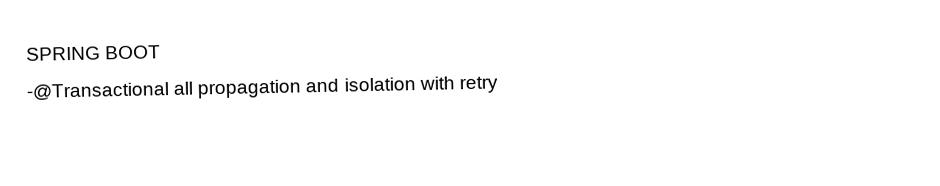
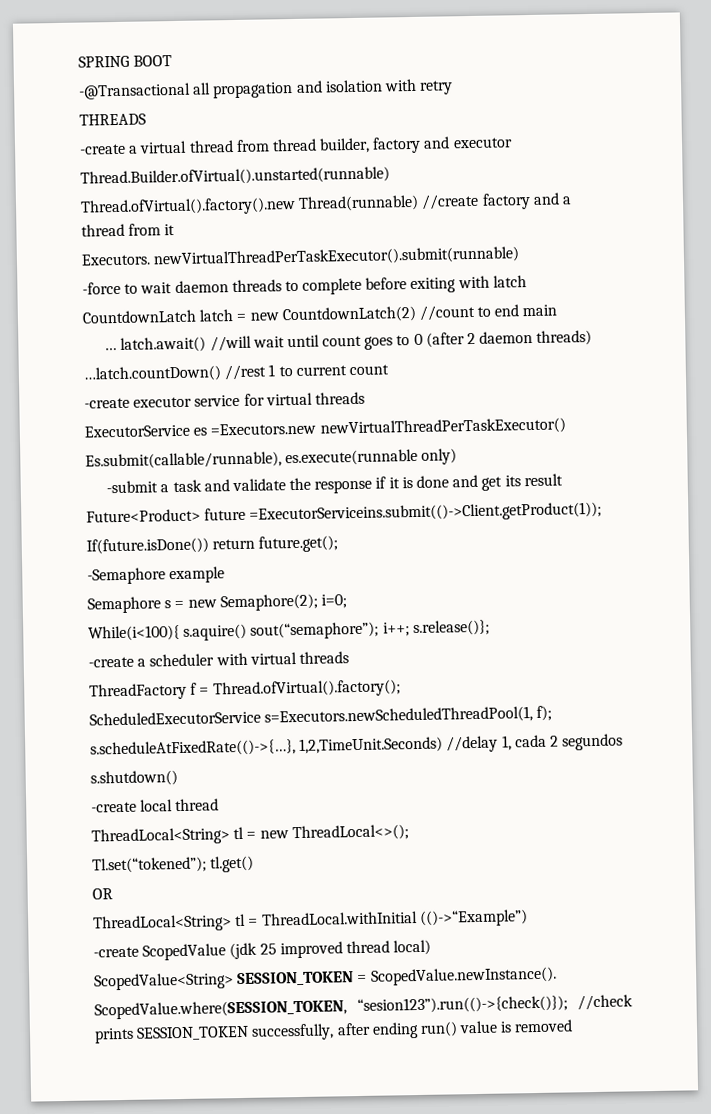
+ THREADS
+ -create a virtual thread from thread builder, factory and executor
+ Thread.Builder.ofVirtual().unstarted(runnable)
+ Thread.ofVirtual().factory().new Thread(runnable) //create factory and a thread from it
+ Executors. newVirtualThreadPerTaskExecutor().submit(runnable)
+ -force to wait daemon threads to complete before exiting with latch
+ CountdownLatch latch = new CountdownLatch(2) //count to end main
+ … latch.await() //will wait until count goes to 0 (after 2 daemon threads)
+ …latch.countDown() //rest 1 to current count
+ -create executor service for virtual threads
+ ExecutorService es =Executors.new newVirtualThreadPerTaskExecutor()
+ Es.submit(callable/runnable), es.execute(runnable only)
+ -submit a task and validate the response if it is done and get its result
+ Future<Product> future =ExecutorServiceins.submit(()->Client.getProduct(1));
+ If(future.isDone()) return future.get();
+ -Semaphore example
+ Semaphore s = new Semaphore(2); i=0;
+ While(i<100){ s.aquire() sout(“semaphore”); i++; s.release()};
+ -create a scheduler with virtual threads
+ ThreadFactory f = Thread.ofVirtual().factory();
+ ScheduledExecutorService s=Executors.newScheduledThreadPool(1, f);
+ s.scheduleAtFixedRate(()->{…}, 1,2,TimeUnit.Seconds) //delay 1, cada 2 segundos
+ s.shutdown()
+ -create local thread
+ ThreadLocal<String> tl = new ThreadLocal<>();
+ Tl.set(“tokened”); tl.get()
+ OR
+ ThreadLocal<String> tl = ThreadLocal.withInitial (()->“Example”)
+ -create ScopedValue (jdk 25 improved thread local)
+ ScopedValue<String> SESSION_TOKEN = ScopedValue.newInstance().
+ ScopedValue.where(SESSION_TOKEN, “sesion123”).run(()->{check()}); //check prints SESSION_TOKEN successfully, after ending run() value is removed

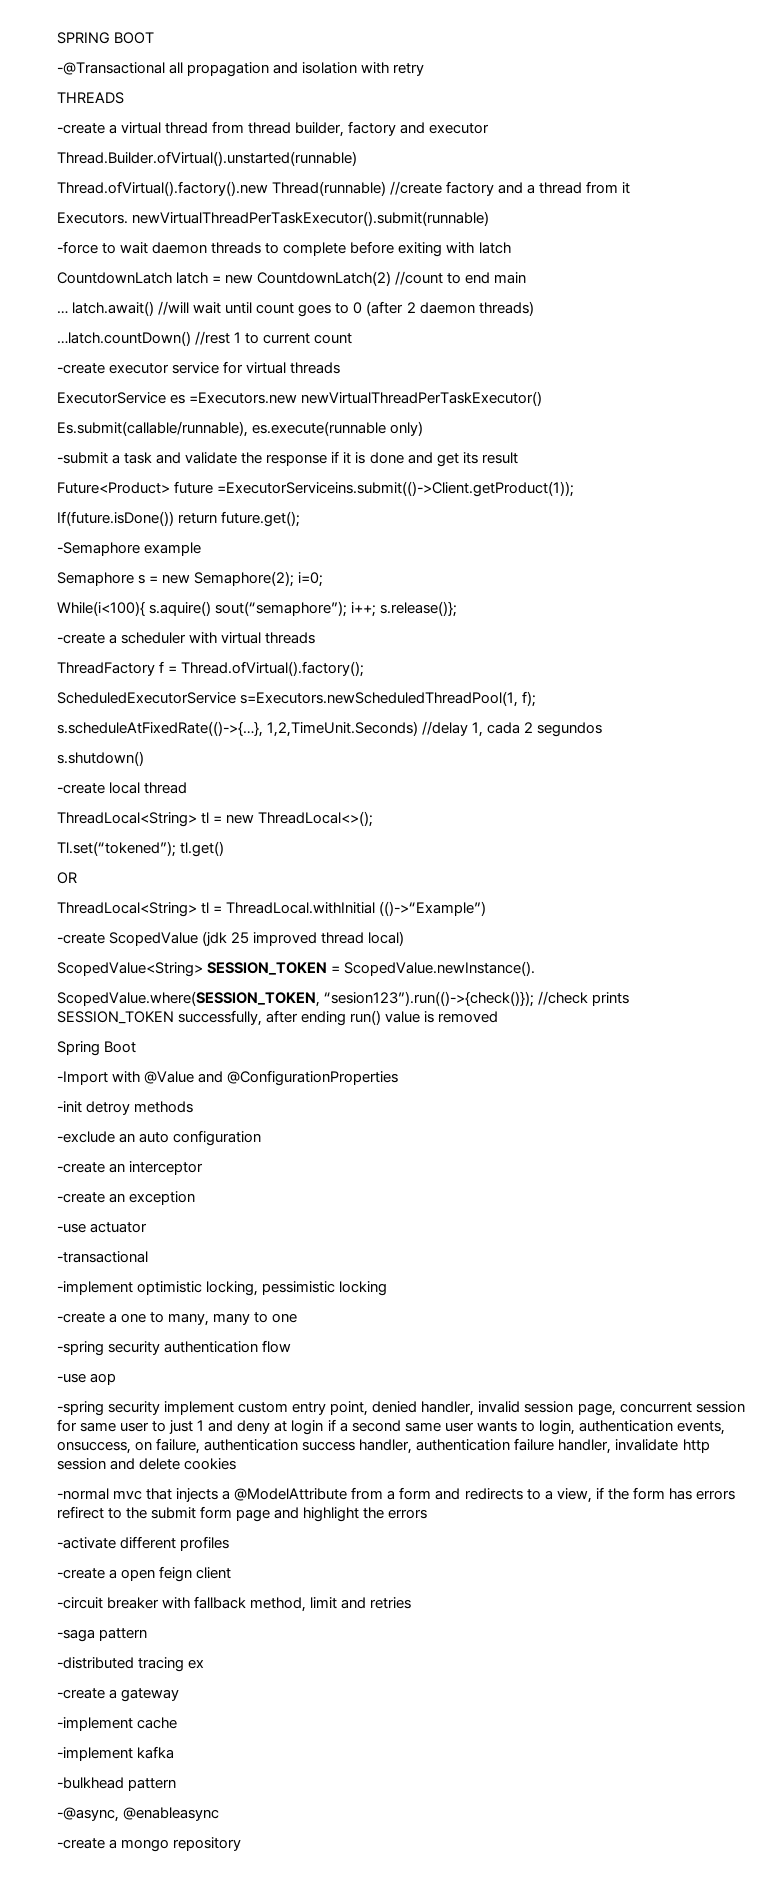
+ Spring Boot
+ -Import with @Value and @ConfigurationProperties
+ -init detroy methods
+ -exclude an auto configuration
+ -create an interceptor
+ -create an exception
+ -use actuator
+ -transactional
+ -implement optimistic locking, pessimistic locking
+ -create a one to many, many to one
+ -spring security authentication flow
+ -use aop
+ -spring security implement custom entry point, denied handler, invalid session page, concurrent session for same user to just 1 and deny at login if a second same user wants to login, authentication events, onsuccess, on failure, authentication success handler, authentication failure handler, invalidate http session and delete cookies
+ -normal mvc that injects a @ModelAttribute from a form and redirects to a view, if the form has errors refirect to the submit form page and highlight the errors
+ -activate different profiles
+ -create a open feign client
+ -circuit breaker with fallback method, limit and retries
+ -saga pattern
+ -distributed tracing ex
+ -create a gateway
+ -implement cache
+ -implement kafka
+ -bulkhead pattern
+ -@async, @enableasync
+ -create a mongo repository

